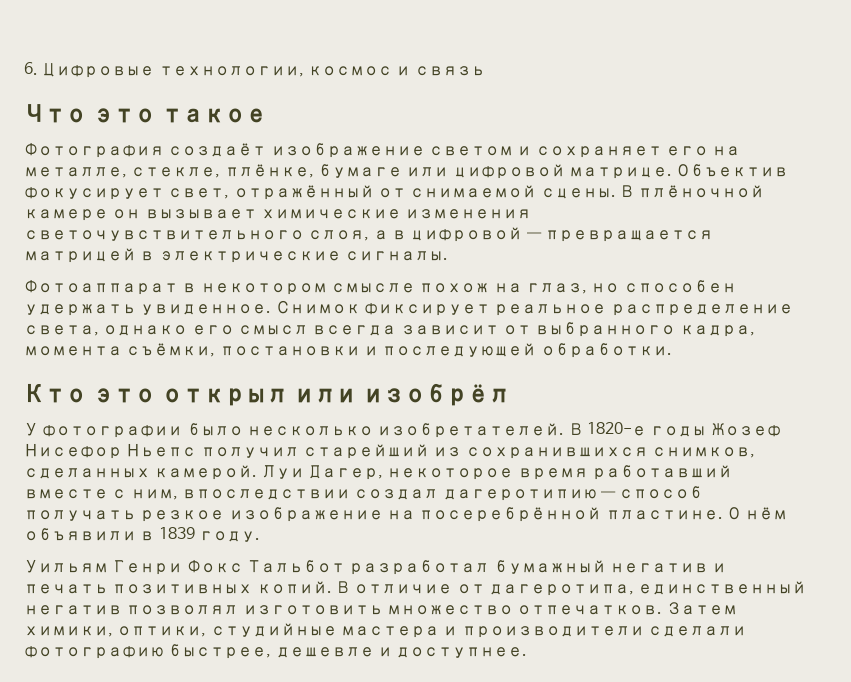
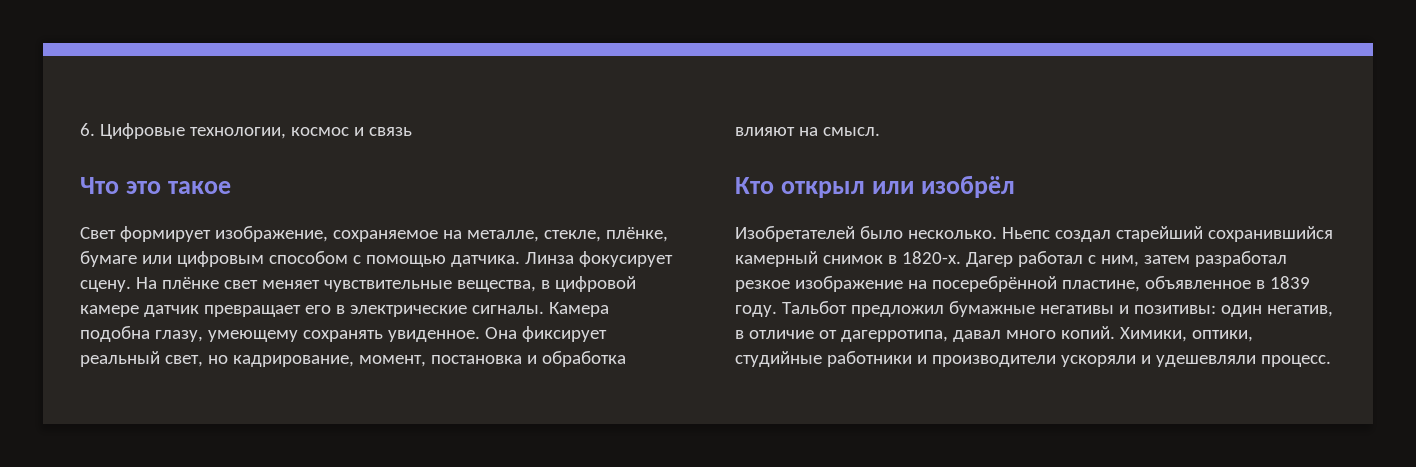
- Фотография создаёт изображение светом и сохраняет его на металле, стекле, плёнке, бумаге или цифровой матрице. Объектив фокусирует свет, отражённый от снимаемой сцены. В плёночной камере он вызывает химические изменения светочувствительного слоя, а в цифровой — превращается матрицей в электрические сигналы.
- Фотоаппарат в некотором смысле похож на глаз, но способен удержать увиденное. Снимок фиксирует реальное распределение света, однако его смысл всегда зависит от выбранного кадра, момента съёмки, постановки и последующей обработки.
+ Свет формирует изображение, сохраняемое на металле, стекле, плёнке, бумаге или цифровым способом с помощью датчика. Линза фокусирует сцену. На плёнке свет меняет чувствительные вещества, в цифровой камере датчик превращает его в электрические сигналы. Камера подобна глазу, умеющему сохранять увиденное. Она фиксирует реальный свет, но кадрирование, момент, постановка и обработка влияют на смысл.
- Кто это открыл или изобрёл
+ Кто открыл или изобрёл
- У фотографии было несколько изобретателей. В 1820-е годы Жозеф Нисефор Ньепс получил старейший из сохранившихся снимков, сделанных камерой. Луи Дагер, некоторое время работавший вместе с ним, впоследствии создал дагеротипию — способ получать резкое изображение на посеребрённой пластине. О нём объявили в 1839 году.
- Уильям Генри Фокс Тальбот разработал бумажный негатив и печать позитивных копий. В отличие от дагеротипа, единственный негатив позволял изготовить множество отпечатков. Затем химики, оптики, студийные мастера и производители сделали фотографию быстрее, дешевле и доступнее.
+ Изобретателей было несколько. Ньепс создал старейший сохранившийся камерный снимок в 1820-х. Дагер работал с ним, затем разработал резкое изображение на посеребрённой пластине, объявленное в 1839 году. Тальбот предложил бумажные негативы и позитивы: один негатив, в отличие от дагерротипа, давал много копий. Химики, оптики, студийные работники и производители ускоряли и удешевляли процесс.

